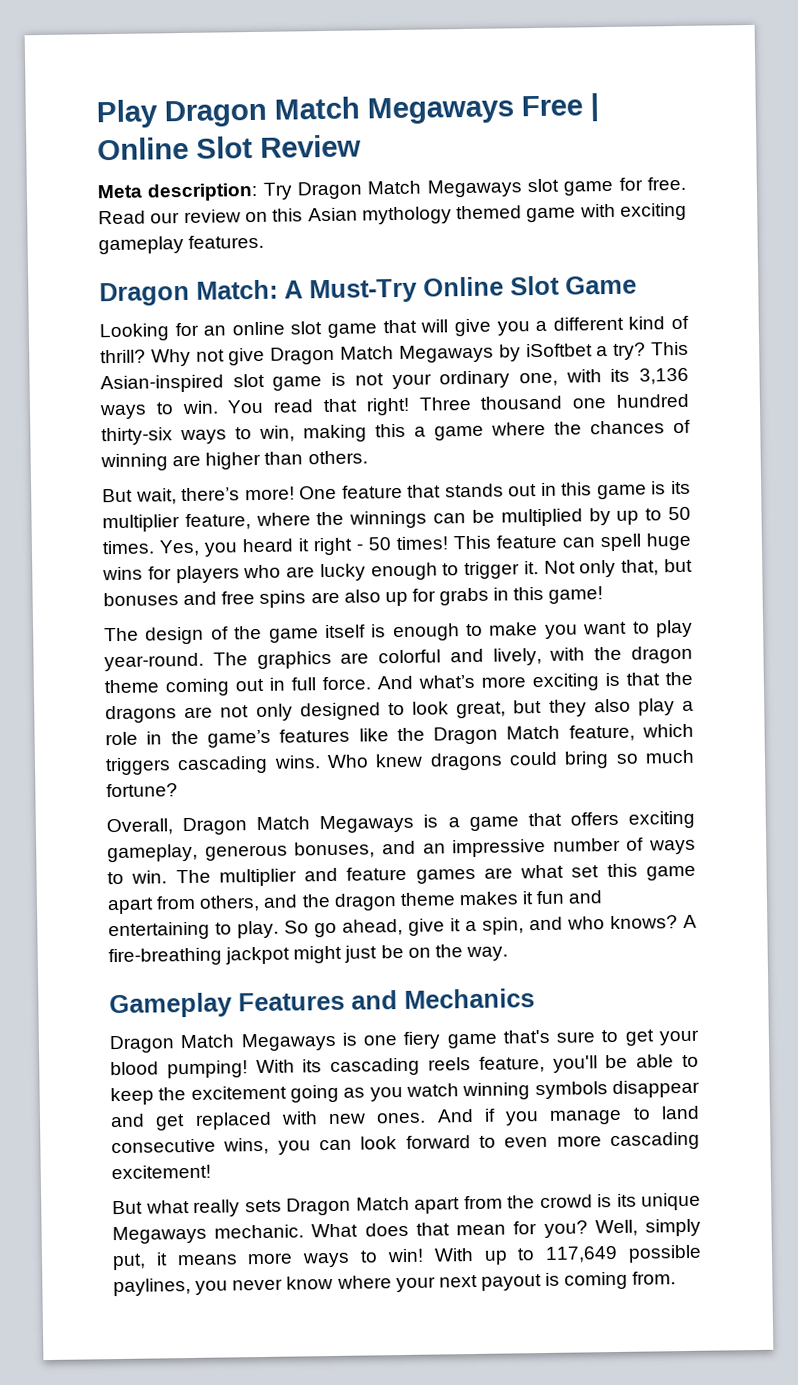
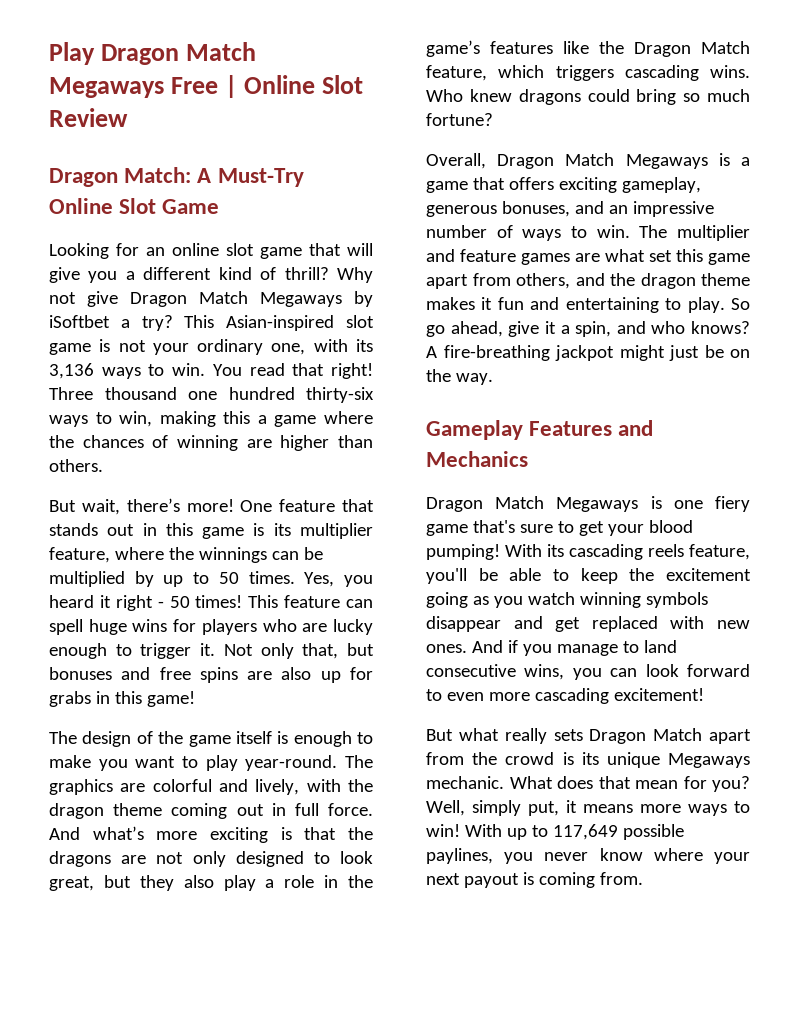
- Meta description: Try Dragon Match Megaways slot game for free. Read our review on this Asian mythology themed game with exciting gameplay features.

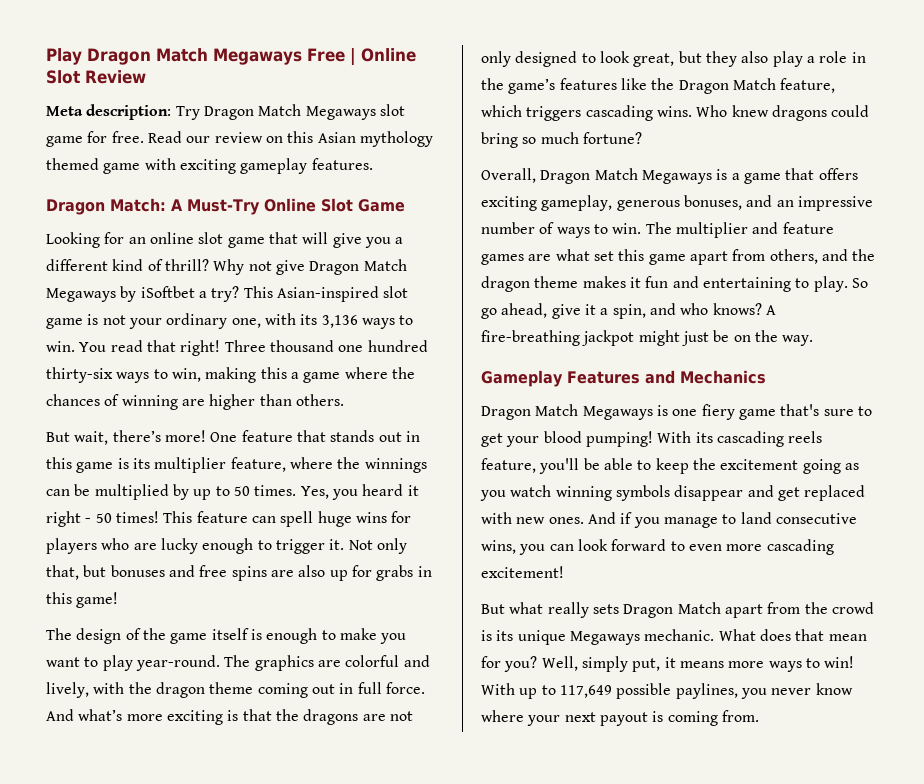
+ Meta description: Try Dragon Match Megaways slot game for free. Read our review on this Asian mythology themed game with exciting gameplay features.

